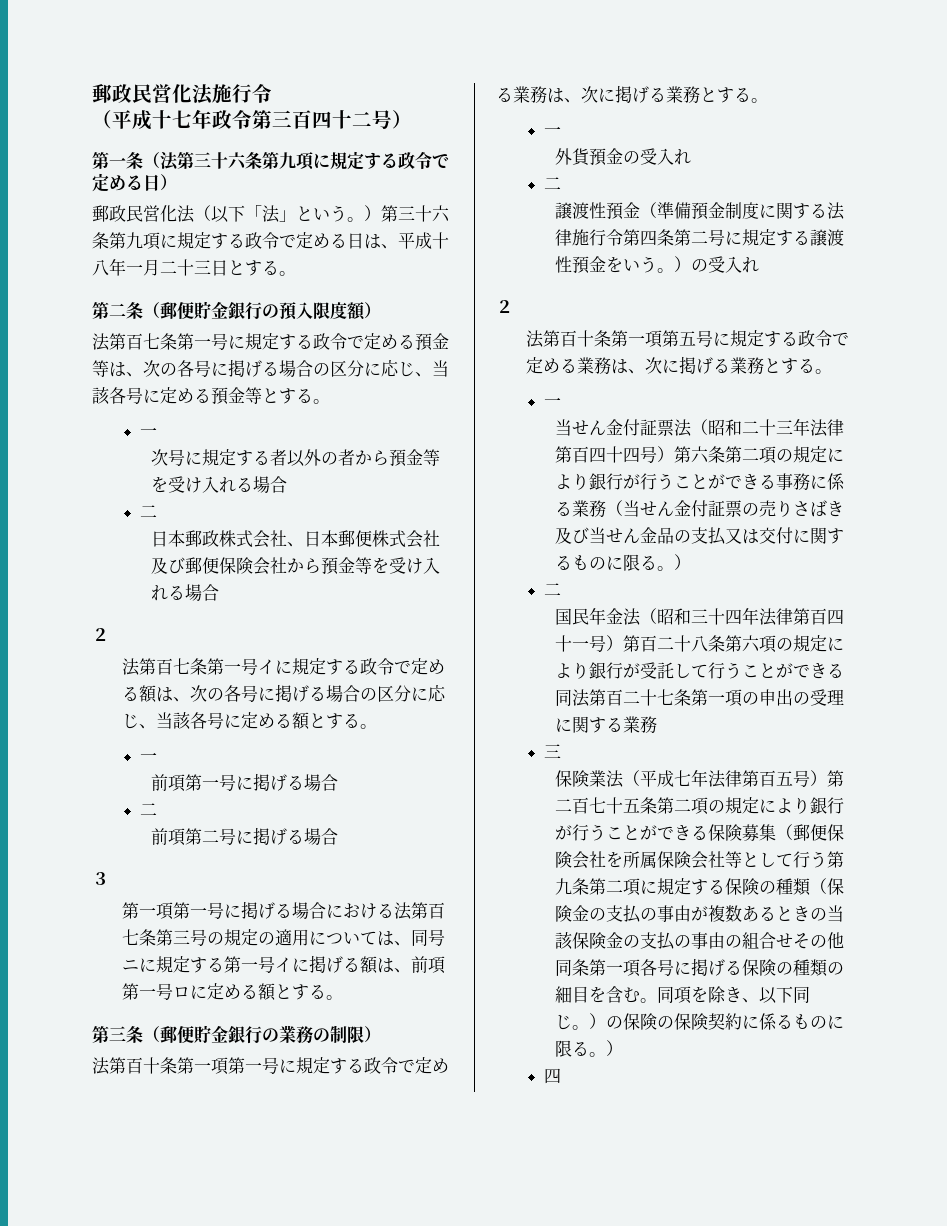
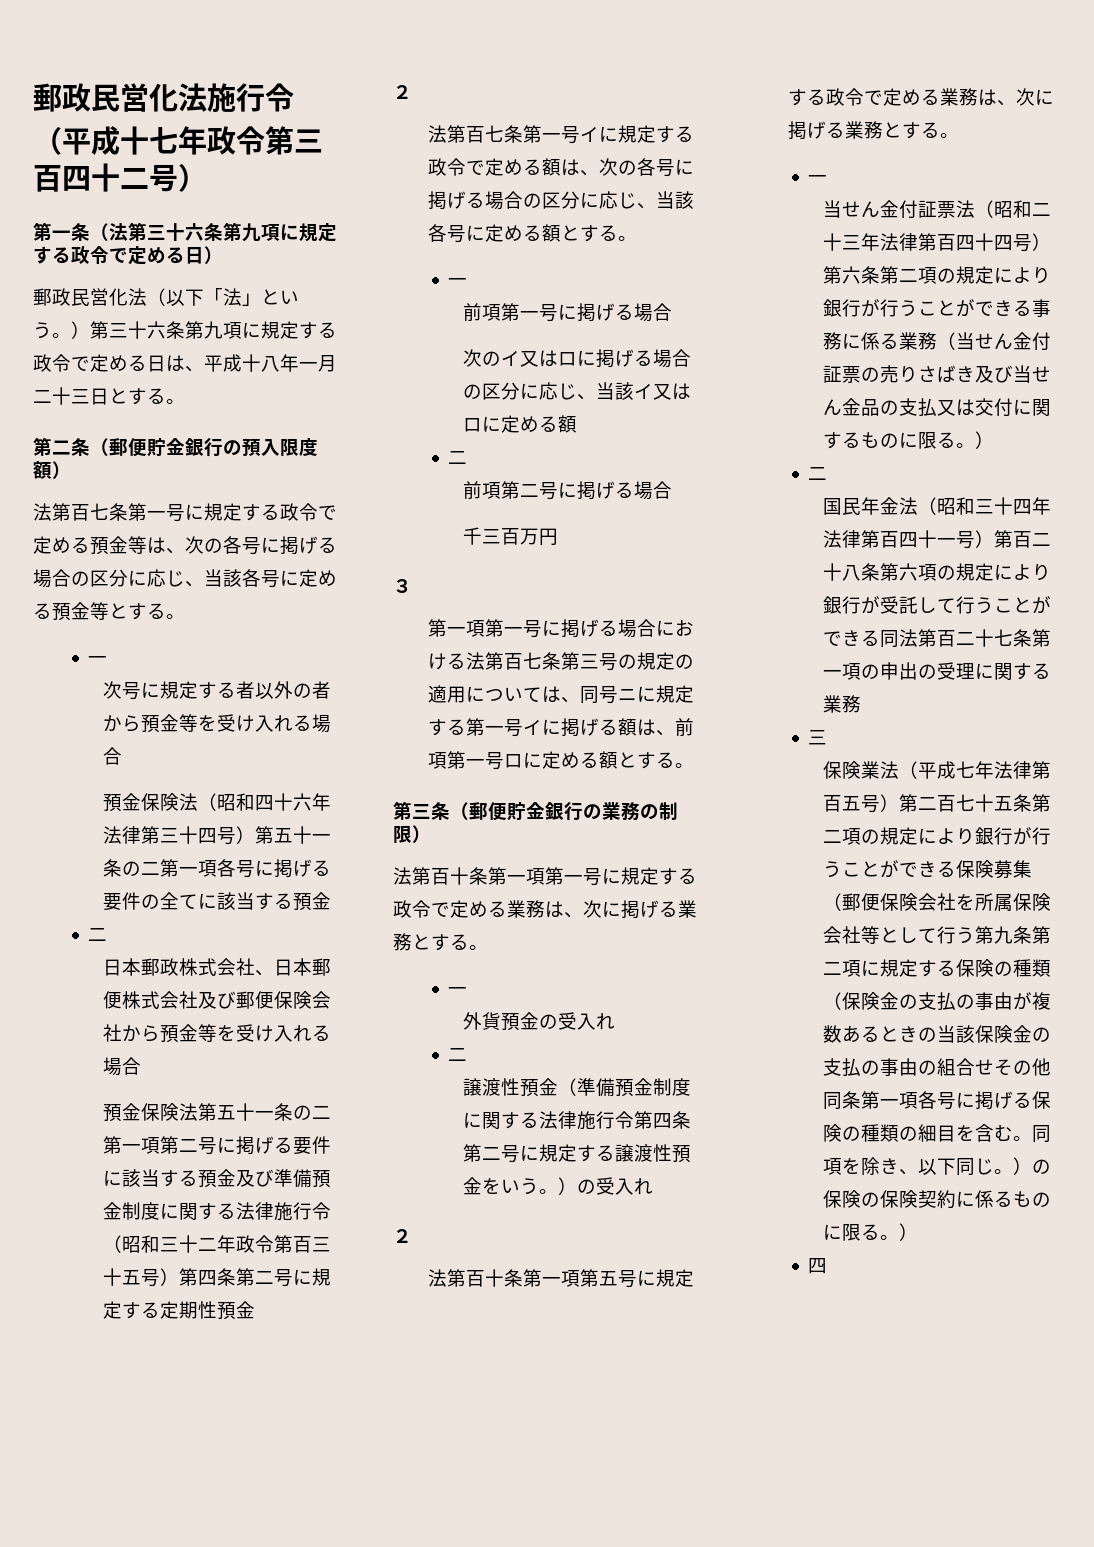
+ 預金保険法（昭和四十六年法律第三十四号）第五十一条の二第一項各号に掲げる要件の全てに該当する預金
+ 預金保険法第五十一条の二第一項第二号に掲げる要件に該当する預金及び準備預金制度に関する法律施行令（昭和三十二年政令第百三十五号）第四条第二号に規定する定期性預金
+ 次のイ又はロに掲げる場合の区分に応じ、当該イ又はロに定める額
+ 千三百万円

